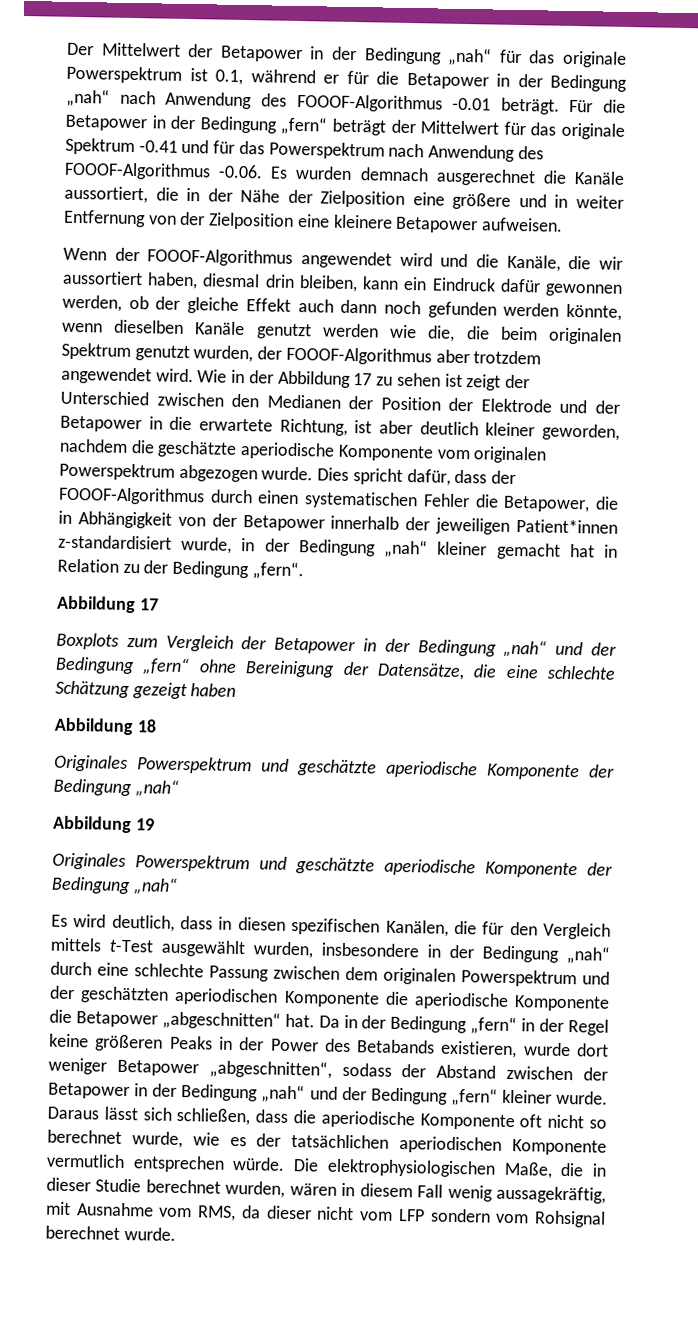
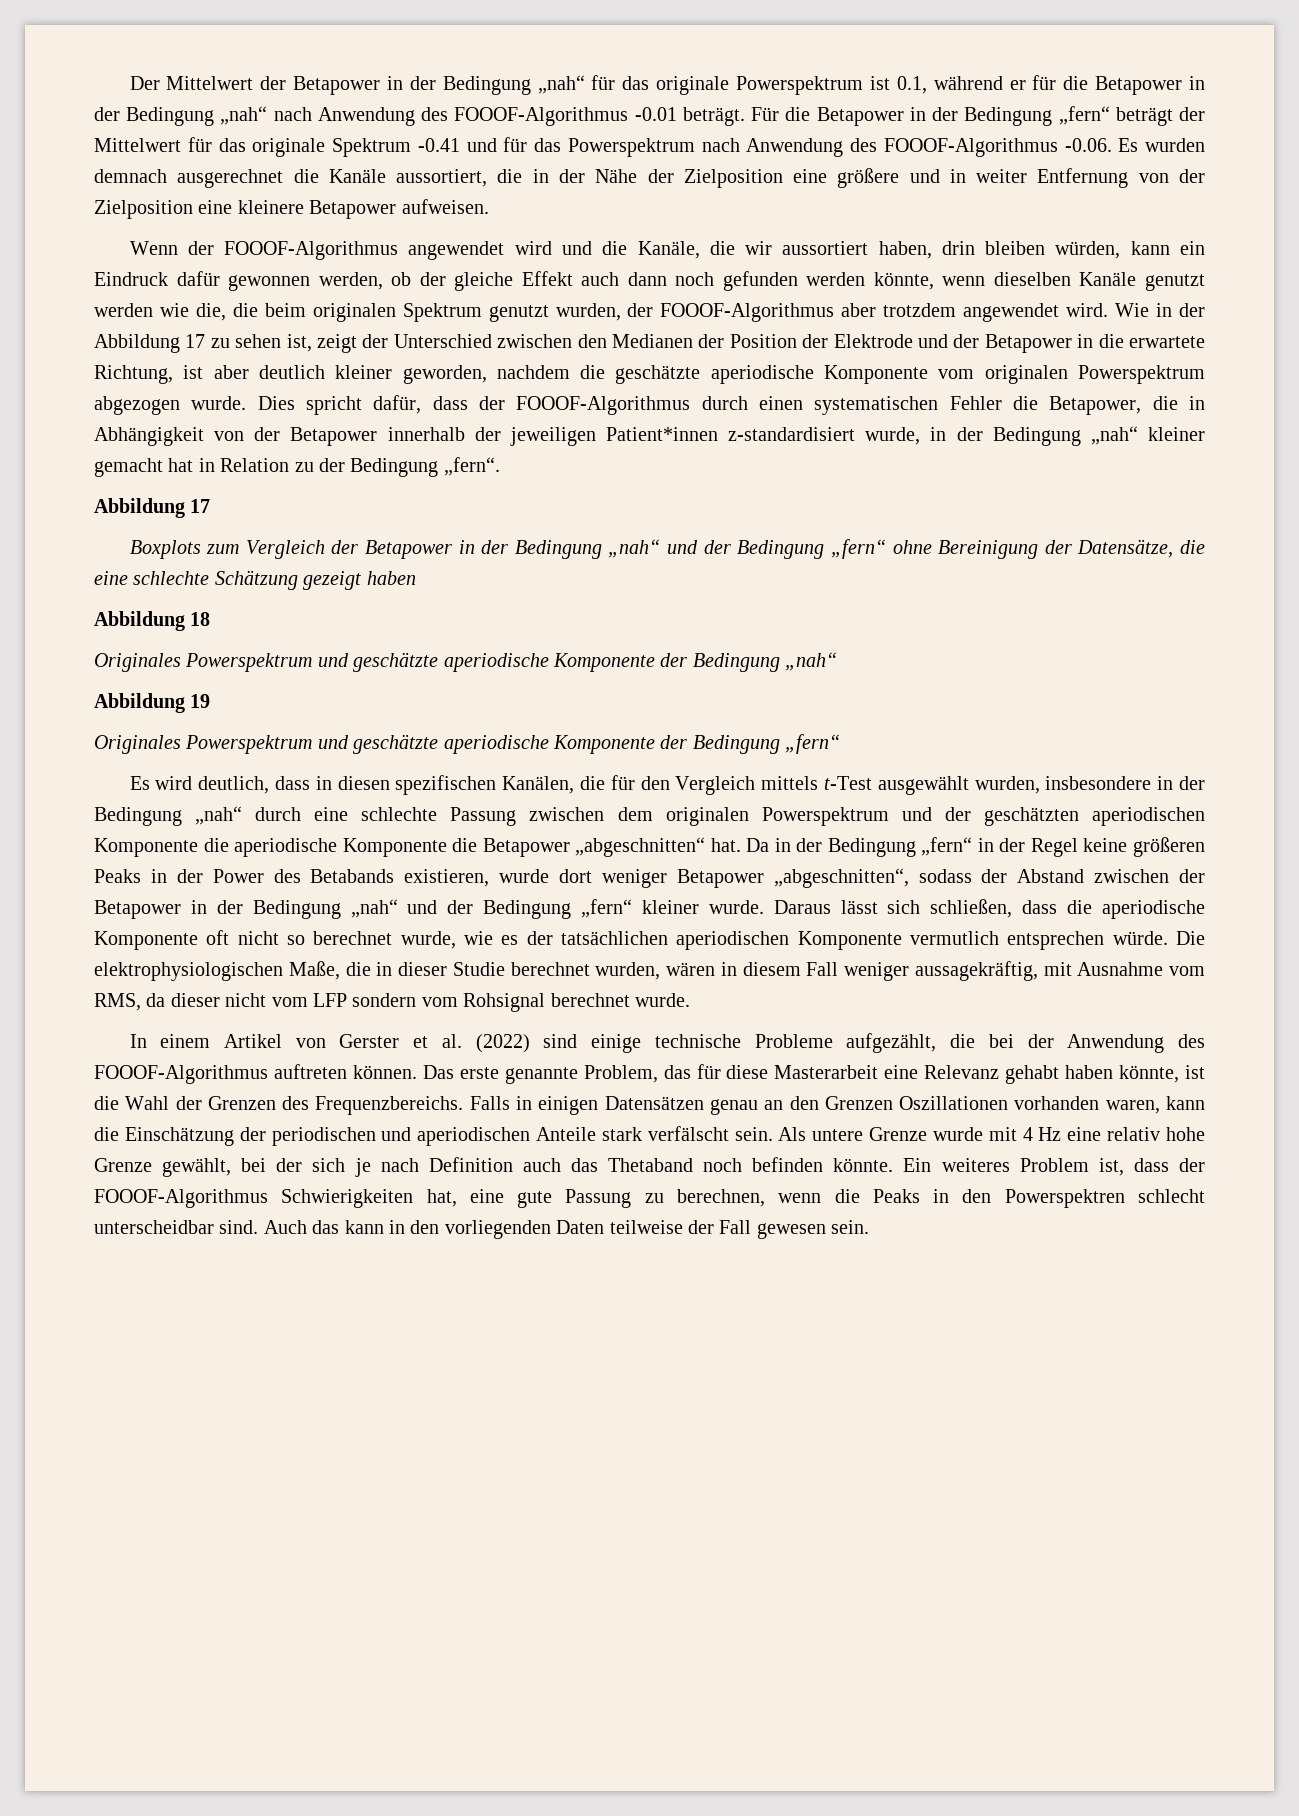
- Wenn der FOOOF-Algorithmus angewendet wird und die Kanäle, die wir aussortiert haben, diesmal drin bleiben, kann ein Eindruck dafür gewonnen werden, ob der gleiche Effekt auch dann noch gefunden werden könnte, wenn dieselben Kanäle genutzt werden wie die, die beim originalen Spektrum genutzt wurden, der FOOOF-Algorithmus aber trotzdem angewendet wird.
+ Wenn der FOOOF-Algorithmus angewendet wird und die Kanäle, die wir aussortiert haben, drin bleiben würden, kann ein Eindruck dafür gewonnen werden, ob der gleiche Effekt auch dann noch gefunden werden könnte, wenn dieselben Kanäle genutzt werden wie die, die beim originalen Spektrum genutzt wurden, der FOOOF-Algorithmus aber trotzdem angewendet wird.
- Wie in der Abbildung 17 zu sehen ist zeigt der Unterschied zwischen den Medianen der Position der Elektrode und der Betapower in die erwartete Richtung, ist aber deutlich kleiner geworden, nachdem die geschätzte aperiodische Komponente vom originalen Powerspektrum abgezogen wurde.
+ Wie in der Abbildung 17 zu sehen ist, zeigt der Unterschied zwischen den Medianen der Position der Elektrode und der Betapower in die erwartete Richtung, ist aber deutlich kleiner geworden, nachdem die geschätzte aperiodische Komponente vom originalen Powerspektrum abgezogen wurde.
  Abbildung 19
- Originales Powerspektrum und geschätzte aperiodische Komponente der Bedingung „nah“
+ Originales Powerspektrum und geschätzte aperiodische Komponente der Bedingung „fern“
- Die elektrophysiologischen Maße, die in dieser Studie berechnet wurden, wären in diesem Fall wenig aussagekräftig, mit Ausnahme vom RMS, da dieser nicht vom LFP sondern vom Rohsignal berechnet wurde.
+ Die elektrophysiologischen Maße, die in dieser Studie berechnet wurden, wären in diesem Fall weniger aussagekräftig, mit Ausnahme vom RMS, da dieser nicht vom LFP sondern vom Rohsignal berechnet wurde.
+ In einem Artikel von Gerster et al. (2022) sind einige technische Probleme aufgezählt, die bei der Anwendung des FOOOF-Algorithmus auftreten können. Das erste genannte Problem, das für diese Masterarbeit eine Relevanz gehabt haben könnte, ist die Wahl der Grenzen des Frequenzbereichs. Falls in einigen Datensätzen genau an den Grenzen Oszillationen vorhanden waren, kann die Einschätzung der periodischen und aperiodischen Anteile stark verfälscht sein. Als untere Grenze wurde mit 4 Hz eine relativ hohe Grenze gewählt, bei der sich je nach Definition auch das Thetaband noch befinden könnte. Ein weiteres Problem ist, dass der FOOOF-Algorithmus Schwierigkeiten hat, eine gute Passung zu berechnen, wenn die Peaks in den Powerspektren schlecht unterscheidbar sind. Auch das kann in den vorliegenden Daten teilweise der Fall gewesen sein.

